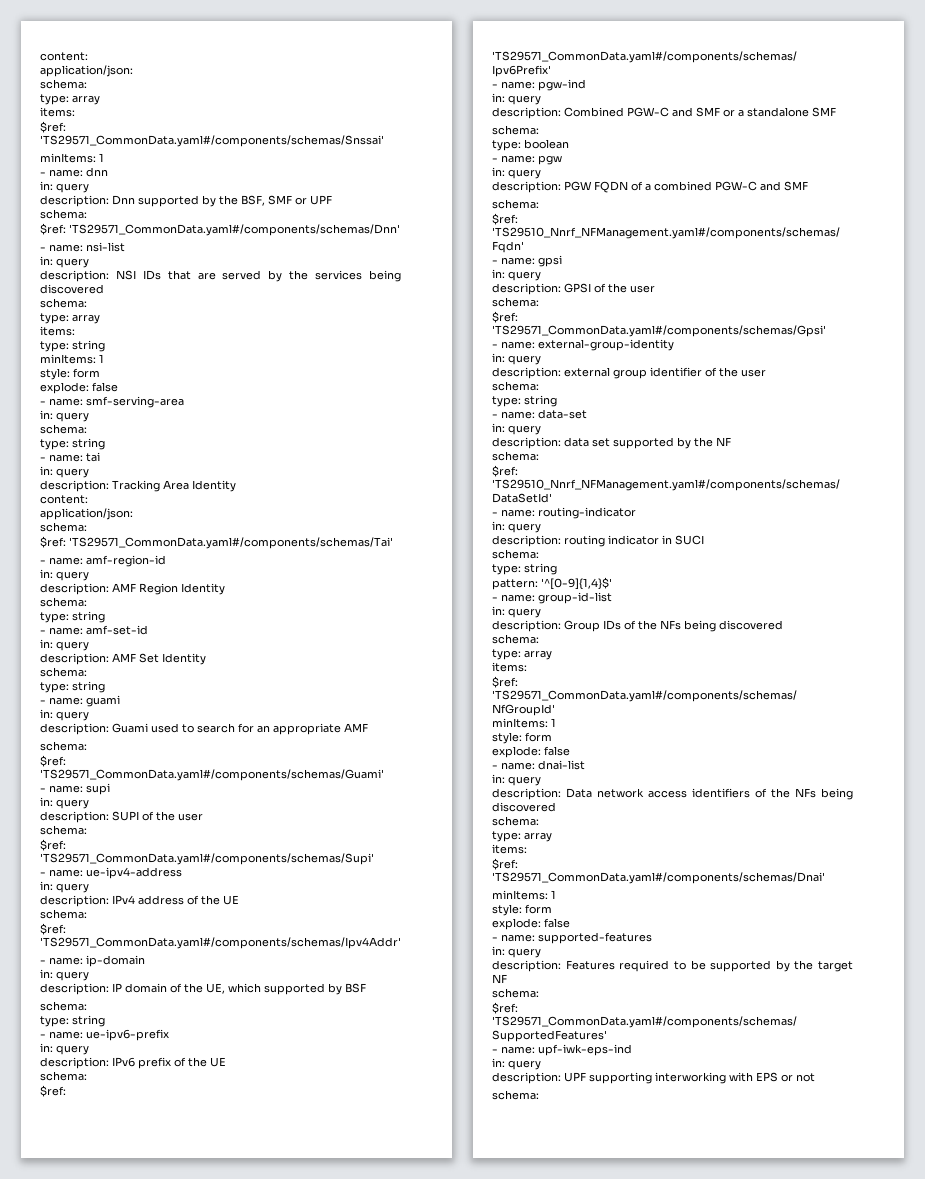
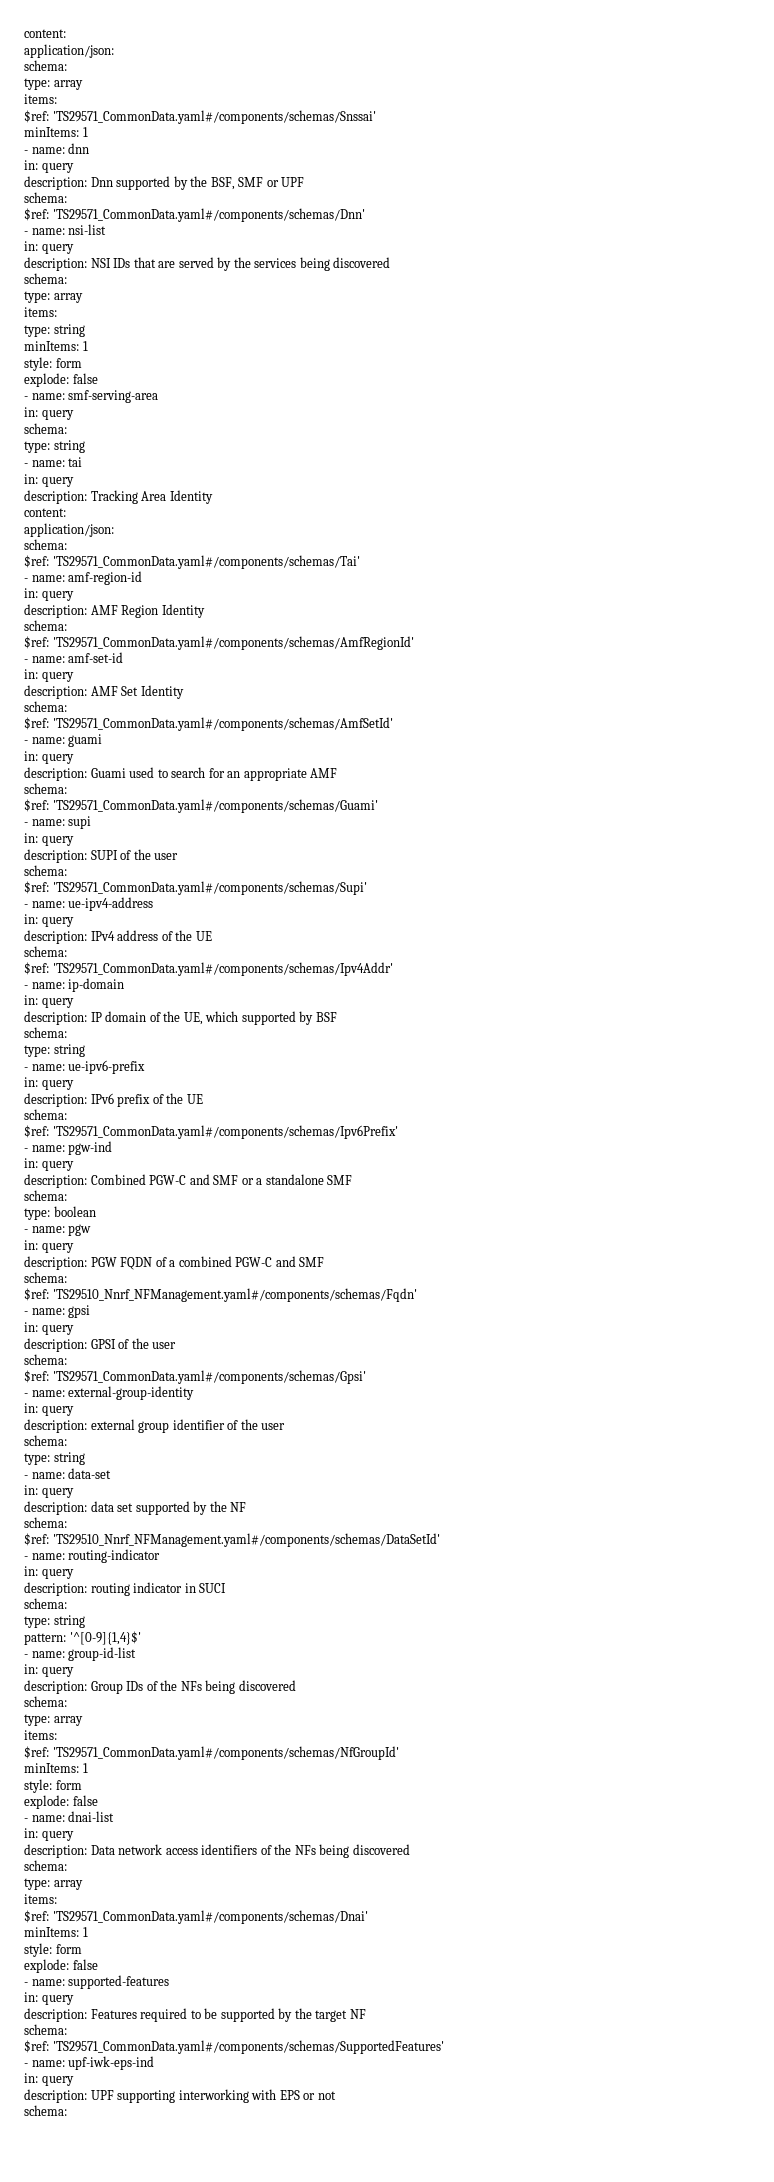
  description: AMF Region Identity
  schema:
- type: string
+ $ref: 'TS29571_CommonData.yaml#/components/schemas/AmfRegionId'
  description: AMF Set Identity
  schema:
- type: string
+ $ref: 'TS29571_CommonData.yaml#/components/schemas/AmfSetId'

